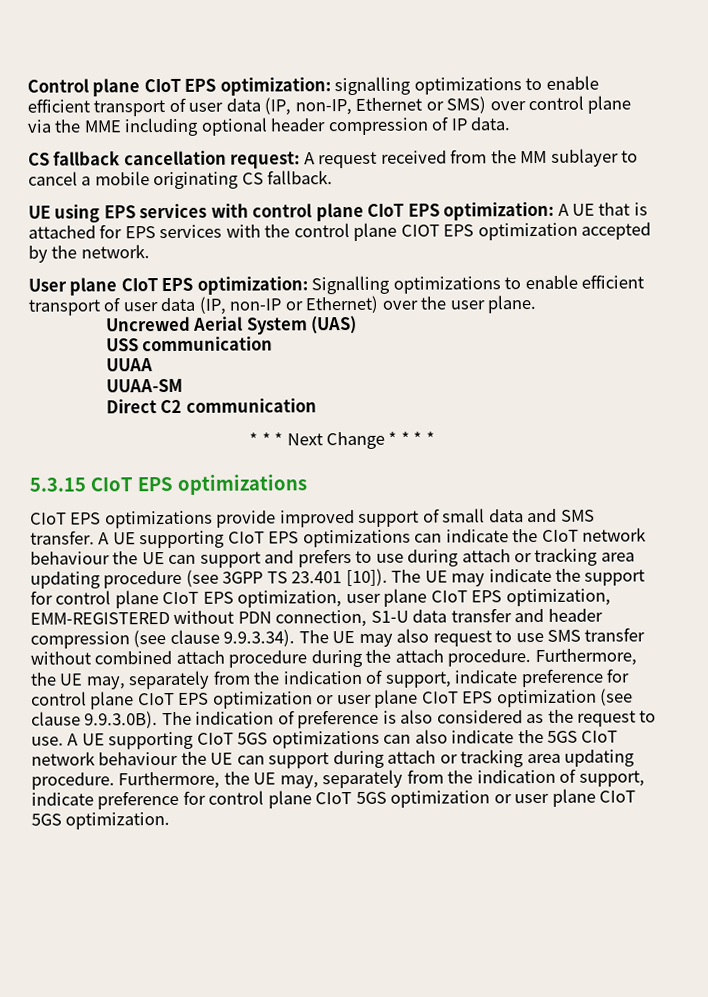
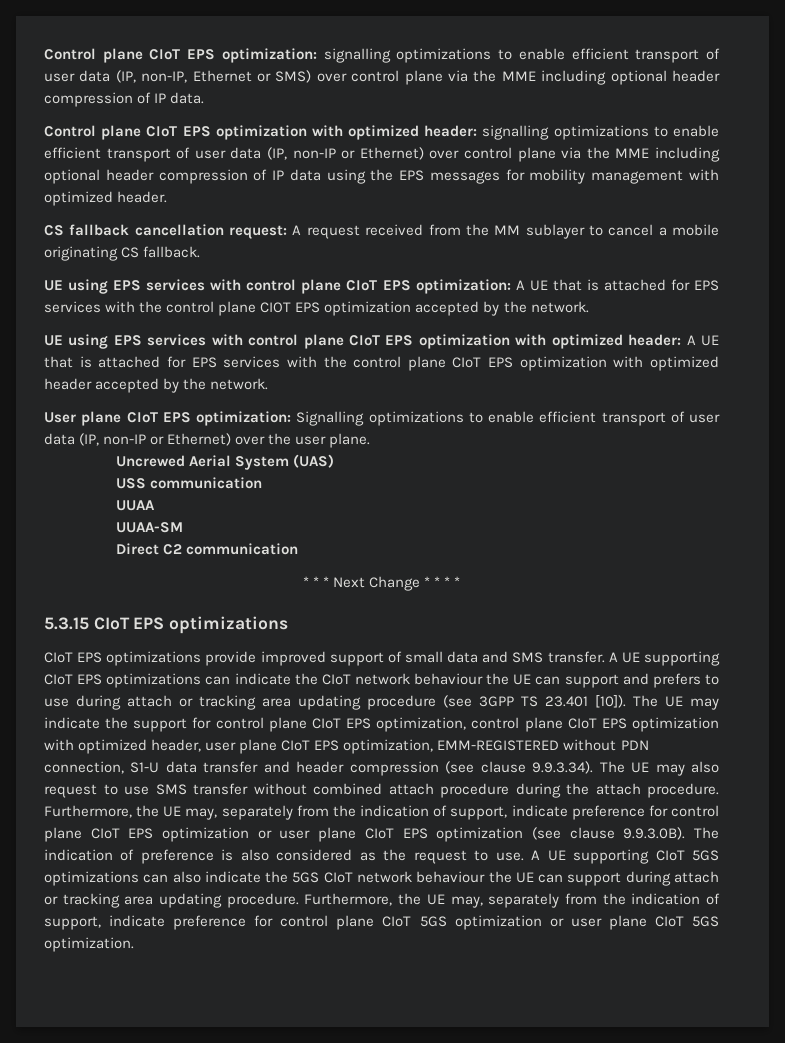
+ Control plane CIoT EPS optimization with optimized header: signalling optimizations to enable efficient transport of user data (IP, non-IP or Ethernet) over control plane via the MME including optional header compression of IP data using the EPS messages for mobility management with optimized header.
+ UE using EPS services with control plane CIoT EPS optimization with optimized header: A UE that is attached for EPS services with the control plane CIoT EPS optimization with optimized header accepted by the network.
- The UE may indicate the support for control plane CIoT EPS optimization, user plane CIoT EPS optimization, EMM-REGISTERED without PDN connection, S1-U data transfer and header compression (see clause 9.9.3.34). The UE may also request to use SMS transfer without combined attach procedure during the attach procedure.
+ The UE may indicate the support for control plane CIoT EPS optimization, control plane CIoT EPS optimization with optimized header, user plane CIoT EPS optimization, EMM-REGISTERED without PDN connection, S1-U data transfer and header compression (see clause 9.9.3.34). The UE may also request to use SMS transfer without combined attach procedure during the attach procedure.

